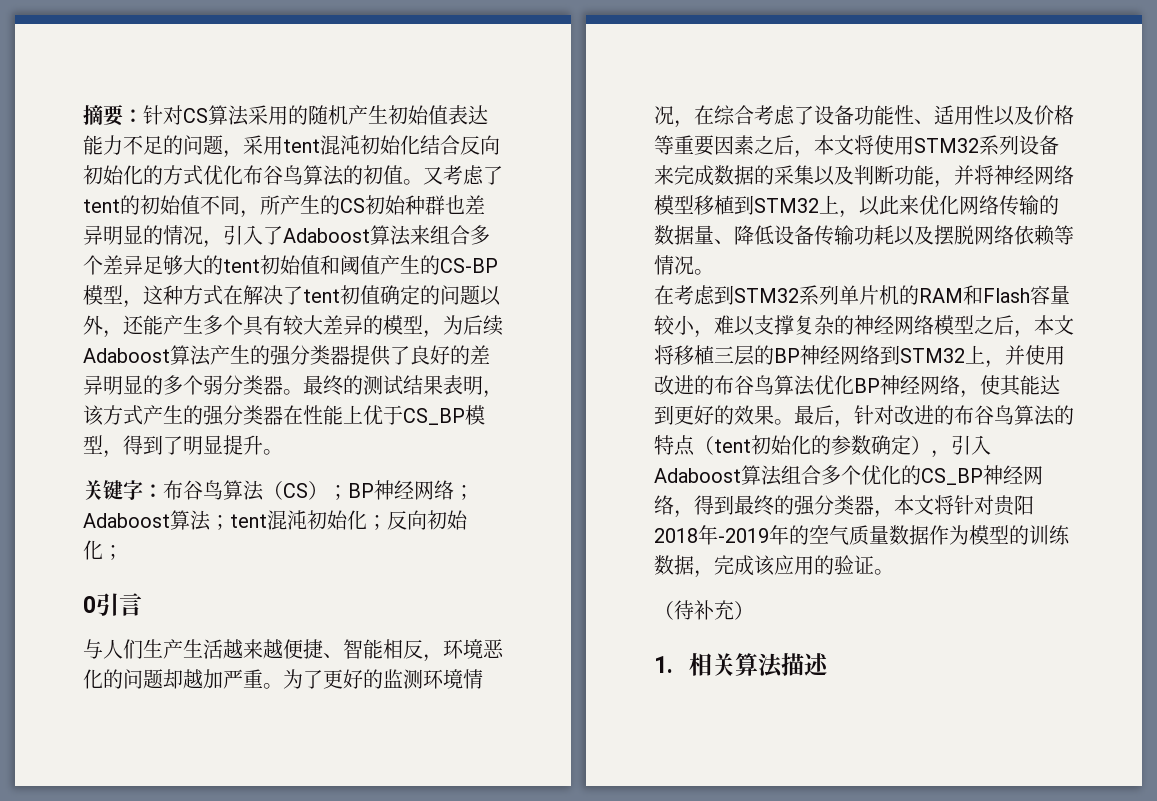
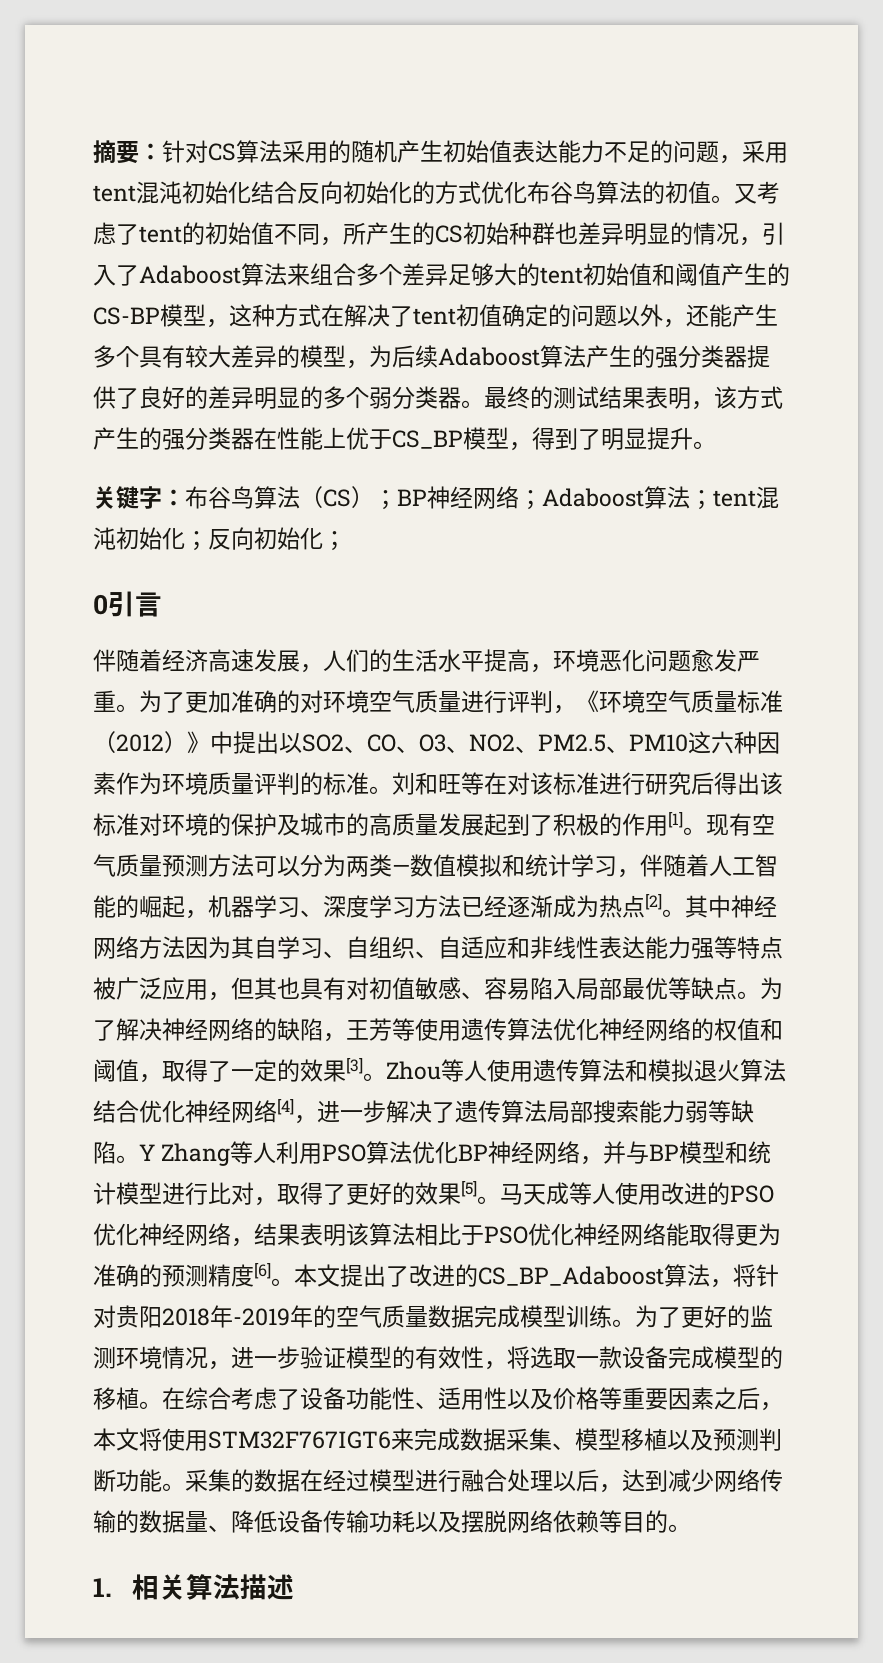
- 与人们生产生活越来越便捷、智能相反，环境恶化的问题却越加严重。
+ 伴随着经济高速发展，人们的生活水平提高，环境恶化问题愈发严重。为了更加准确的对环境空气质量进行评判，《环境空气质量标准（2012）》中提出以SO2、CO、O3、NO2、PM2.5、PM10这六种因素作为环境质量评判的标准。刘和旺等在对该标准进行研究后得出该标准对环境的保护及城市的高质量发展起到了积极的作用[1]。现有空气质量预测方法可以分为两类—数值模拟和统计学习，伴随着人工智能的崛起，机器学习、深度学习方法已经逐渐成为热点[2]。其中神经网络方法因为其自学习、自组织、自适应和非线性表达能力强等特点被广泛应用，但其也具有对初值敏感、容易陷入局部最优等缺点。为了解决神经网络的缺陷，王芳等使用遗传算法优化神经网络的权值和阈值，取得了一定的效果[3]。Zhou等人使用遗传算法和模拟退火算法结合优化神经网络[4]，进一步解决了遗传算法局部搜索能力弱等缺陷。Y Zhang等人利用PSO算法优化BP神经网络，并与BP模型和统计模型进行比对，取得了更好的效果[5]。马天成等人使用改进的PSO优化神经网络，结果表明该算法相比于PSO优化神经网络能取得更为准确的预测精度[6]。本文提出了改进的CS_BP_Adaboost算法，将针对贵阳2018年-2019年的空气质量数据完成模型训练。
- 为了更好的监测环境情况，在综合考虑了设备功能性、适用性以及价格等重要因素之后，本文将使用STM32系列设备来完成数据的采集以及判断功能，并将神经网络模型移植到STM32上，以此来优化网络传输的数据量、降低设备传输功耗以及摆脱网络依赖等情况。
- 在考虑到STM32系列单片机的RAM和Flash容量较小，难以支撑复杂的神经网络模型之后，本文将移植三层的BP神经网络到STM32上，并使用改进的布谷鸟算法优化BP神经网络，使其能达到更好的效果。最后，针对改进的布谷鸟算法的特点（tent初始化的参数确定），引入Adaboost算法组合多个优化的CS_BP神经网络，得到最终的强分类器，本文将针对贵阳2018年-2019年的空气质量数据作为模型的训练数据，完成该应用的验证。
- （待补充）
+ 为了更好的监测环境情况，进一步验证模型的有效性，将选取一款设备完成模型的移植。在综合考虑了设备功能性、适用性以及价格等重要因素之后，本文将使用STM32F767IGT6来完成数据采集、模型移植以及预测判断功能。采集的数据在经过模型进行融合处理以后，达到减少网络传输的数据量、降低设备传输功耗以及摆脱网络依赖等目的。

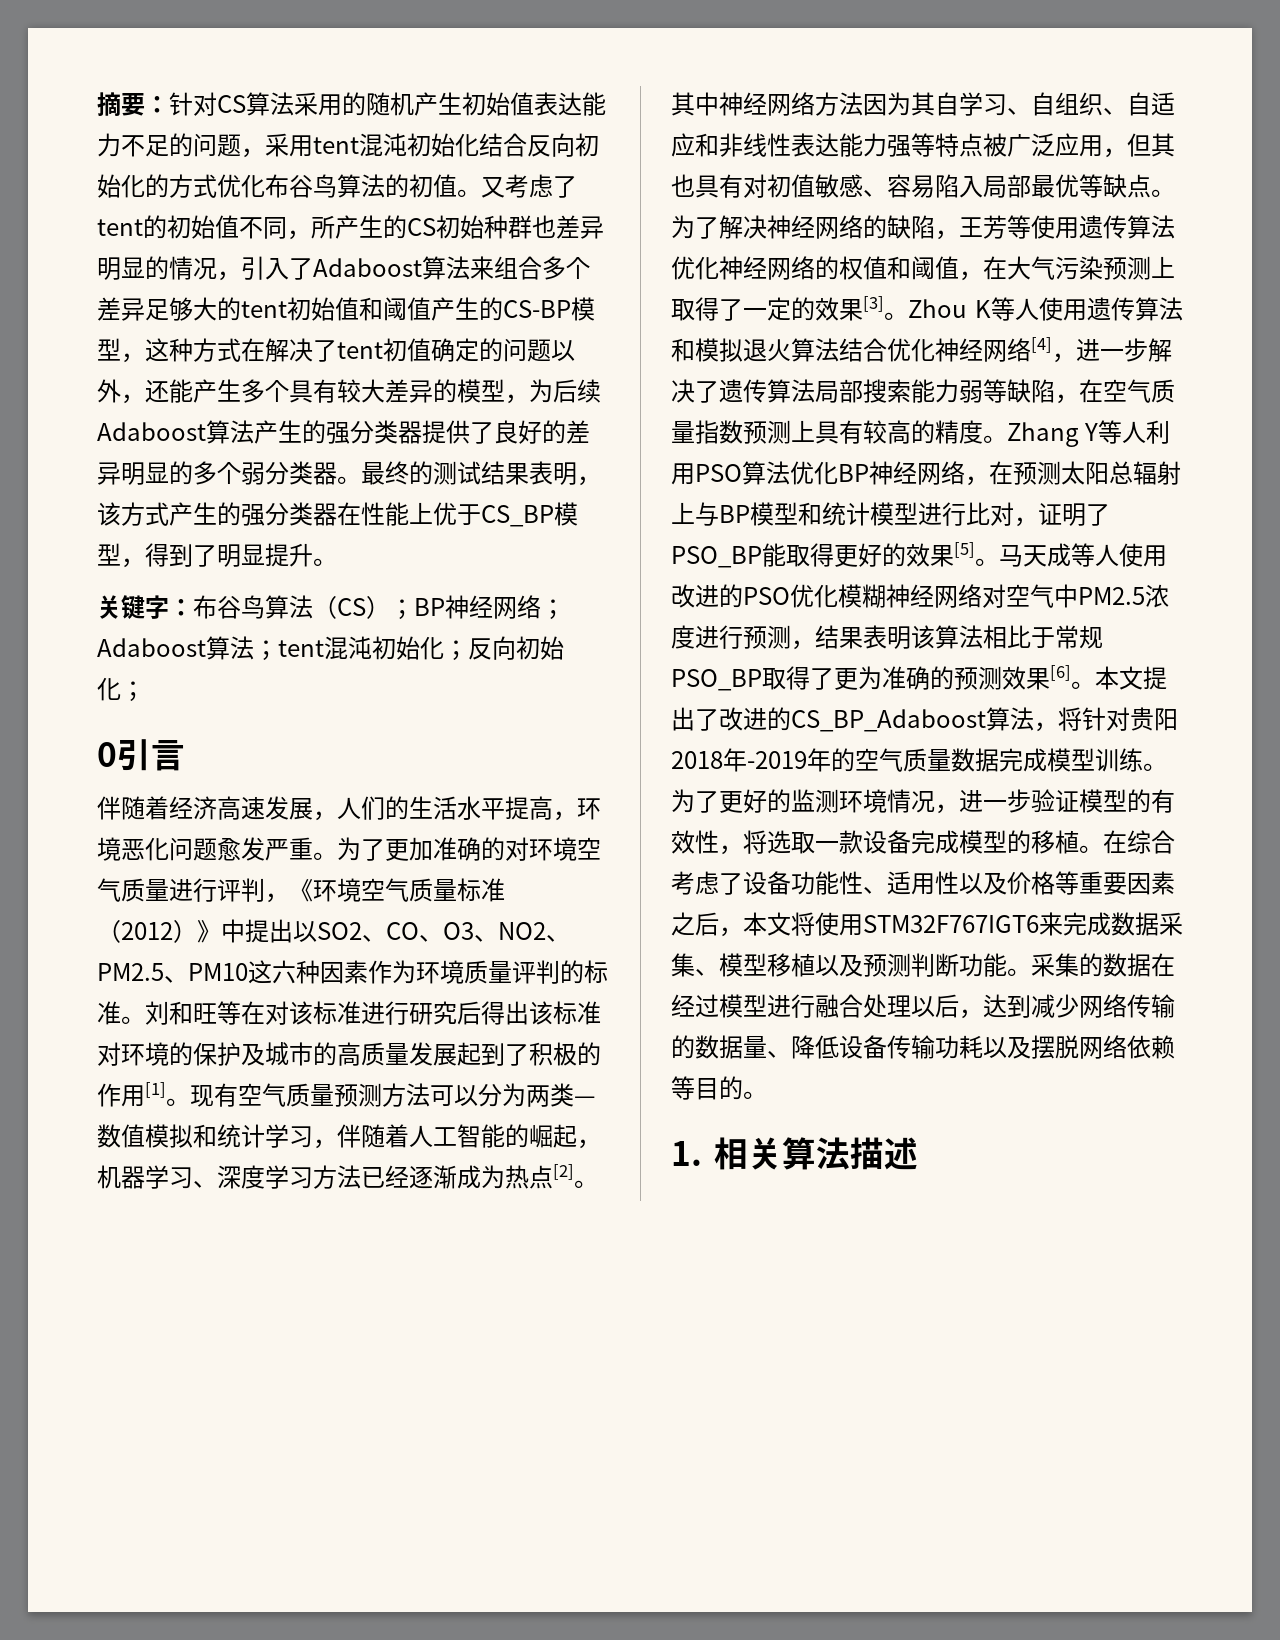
- 为了解决神经网络的缺陷，王芳等使用遗传算法优化神经网络的权值和阈值，取得了一定的效果[3]。
+ 为了解决神经网络的缺陷，王芳等使用遗传算法优化神经网络的权值和阈值，在大气污染预测上取得了一定的效果[3]。
- Zhou等人使用遗传算法和模拟退火算法结合优化神经网络[4]，进一步解决了遗传算法局部搜索能力弱等缺陷。Y Zhang等人利用PSO算法优化BP神经网络，并与BP模型和统计模型进行比对，取得了更好的效果[5]。
+ Zhou K等人使用遗传算法和模拟退火算法结合优化神经网络[4]，进一步解决了遗传算法局部搜索能力弱等缺陷，在空气质量指数预测上具有较高的精度。Zhang Y等人利用PSO算法优化BP神经网络，在预测太阳总辐射上与BP模型和统计模型进行比对，证明了PSO_BP能取得更好的效果[5]。
- 马天成等人使用改进的PSO优化神经网络，结果表明该算法相比于PSO优化神经网络能取得更为准确的预测精度[6]。
+ 马天成等人使用改进的PSO优化模糊神经网络对空气中PM2.5浓度进行预测，结果表明该算法相比于常规PSO_BP取得了更为准确的预测效果[6]。

